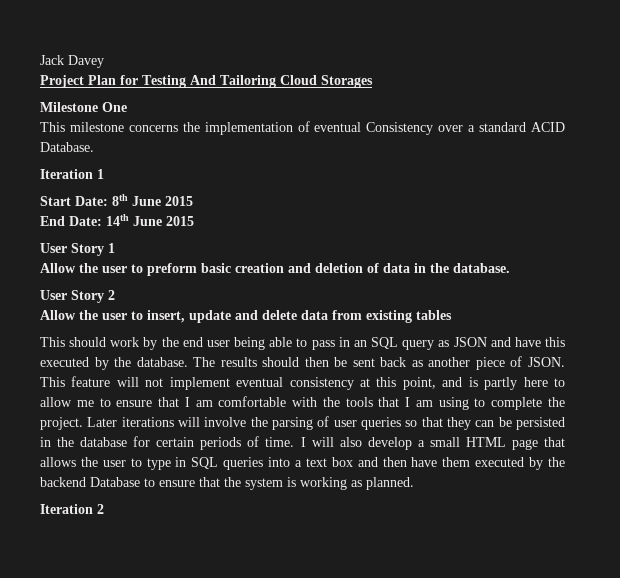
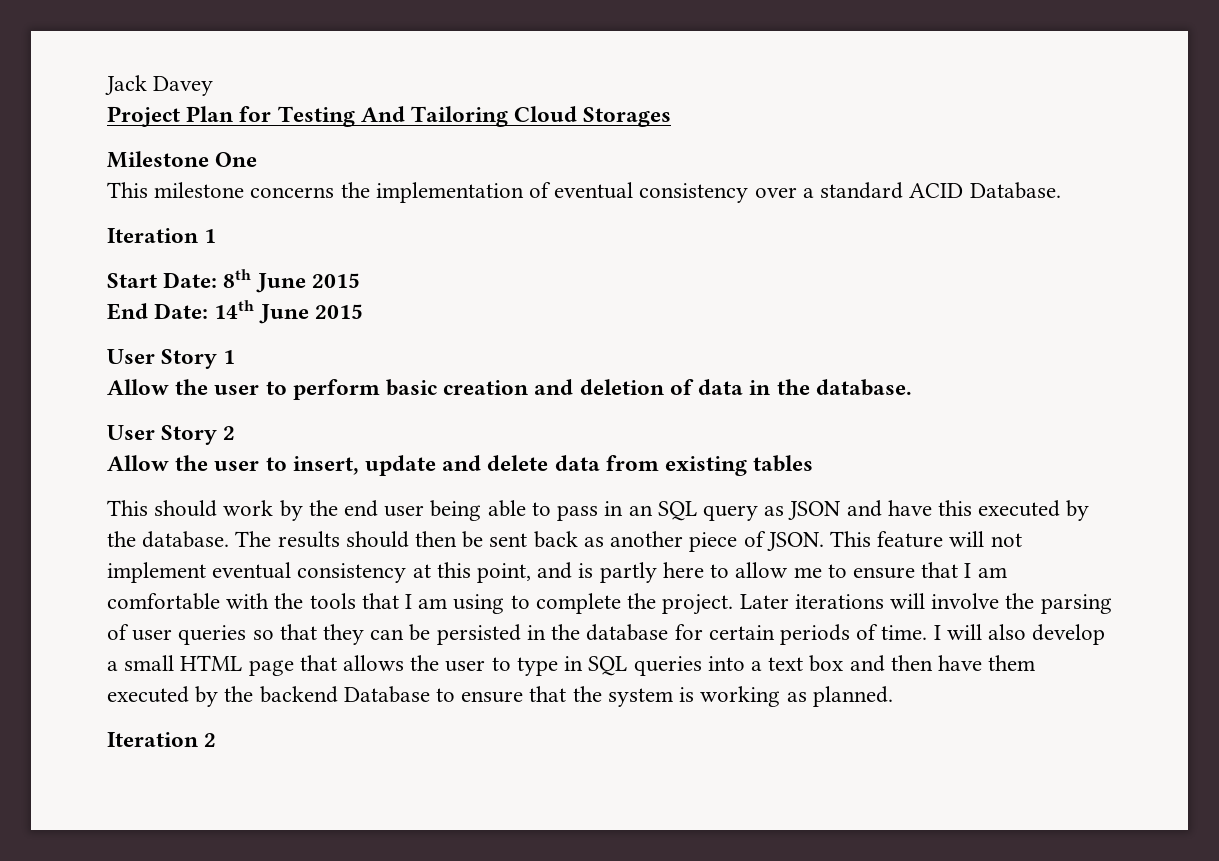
- This milestone concerns the implementation of eventual Consistency over a standard ACID Database.
+ This milestone concerns the implementation of eventual consistency over a standard ACID Database.
- Allow the user to preform basic creation and deletion of data in the database.
+ Allow the user to perform basic creation and deletion of data in the database.

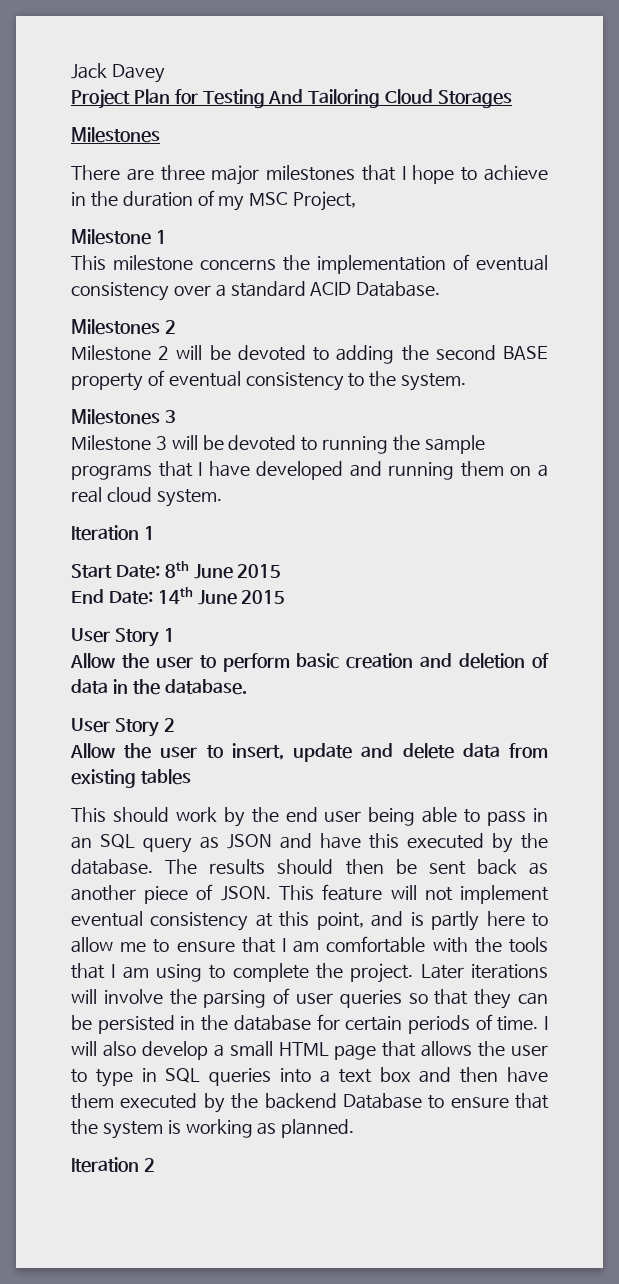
  Project Plan for Testing And Tailoring Cloud Storages
- Milestone One
+ Milestones
+ There are three major milestones that I hope to achieve in the duration of my MSC Project,
+ Milestone 1
+ Milestones 2
+ Milestone 2 will be devoted to adding the second BASE property of eventual consistency to the system.
+ Milestones 3
+ Milestone 3 will be devoted to running the sample programs that I have developed and running them on a real cloud system.

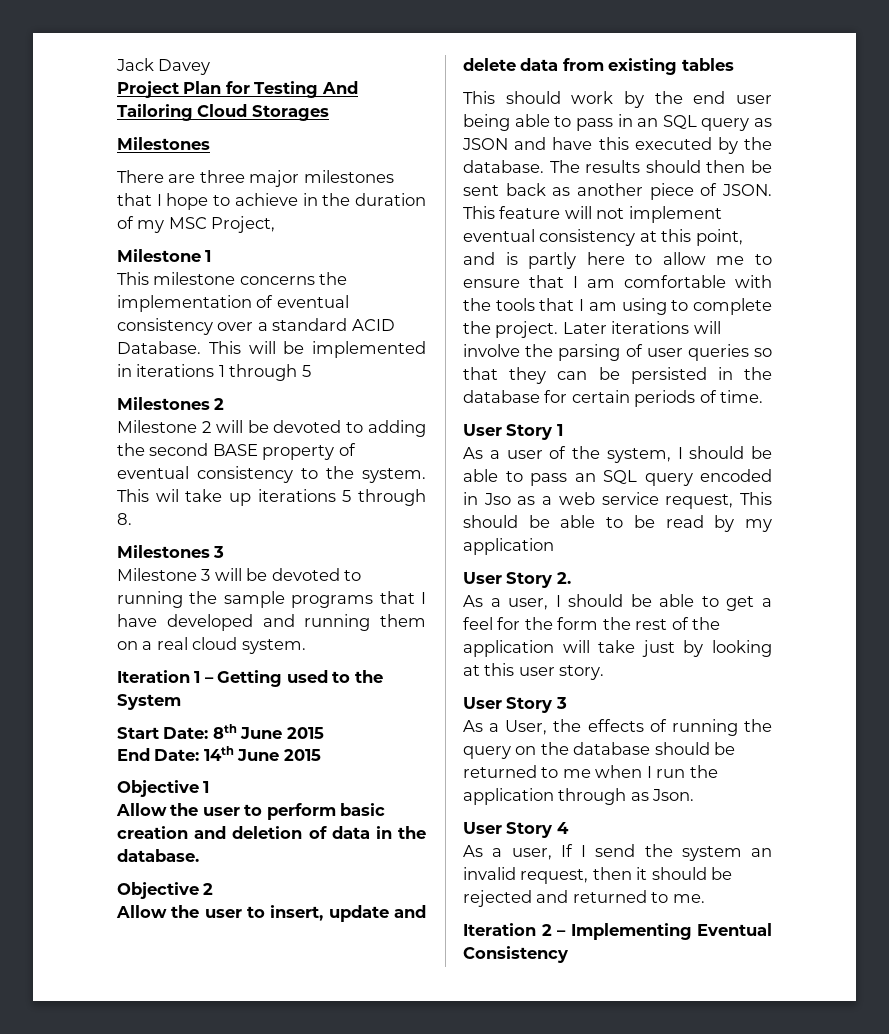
+ This will be implemented in iterations 1 through 5
+ This wil take up iterations 5 through 8.
- Iteration 1
+ Iteration 1 – Getting used to the System
- User Story 1
+ Objective 1
- User Story 2
+ Objective 2
- Later iterations will involve the parsing of user queries so that they can be persisted in the database for certain periods of time. I will also develop a small HTML page that allows the user to type in SQL queries into a text box and then have them executed by the backend Database to ensure that the system is working as planned.
- Iteration 2
+ Later iterations will involve the parsing of user queries so that they can be persisted in the database for certain periods of time.
+ User Story 1
+ As a user of the system, I should be able to pass an SQL query encoded in Jso as a web service request, This should be able to be read by my application
+ User Story 2.
+ As a user, I should be able to get a feel for the form the rest of the application will take just by looking at this user story.
+ User Story 3
+ As a User, the effects of running the query on the database should be returned to me when I run the application through as Json.
+ User Story 4
+ As a user, If I send the system an invalid request, then it should be rejected and returned to me.
+ Iteration 2 – Implementing Eventual Consistency

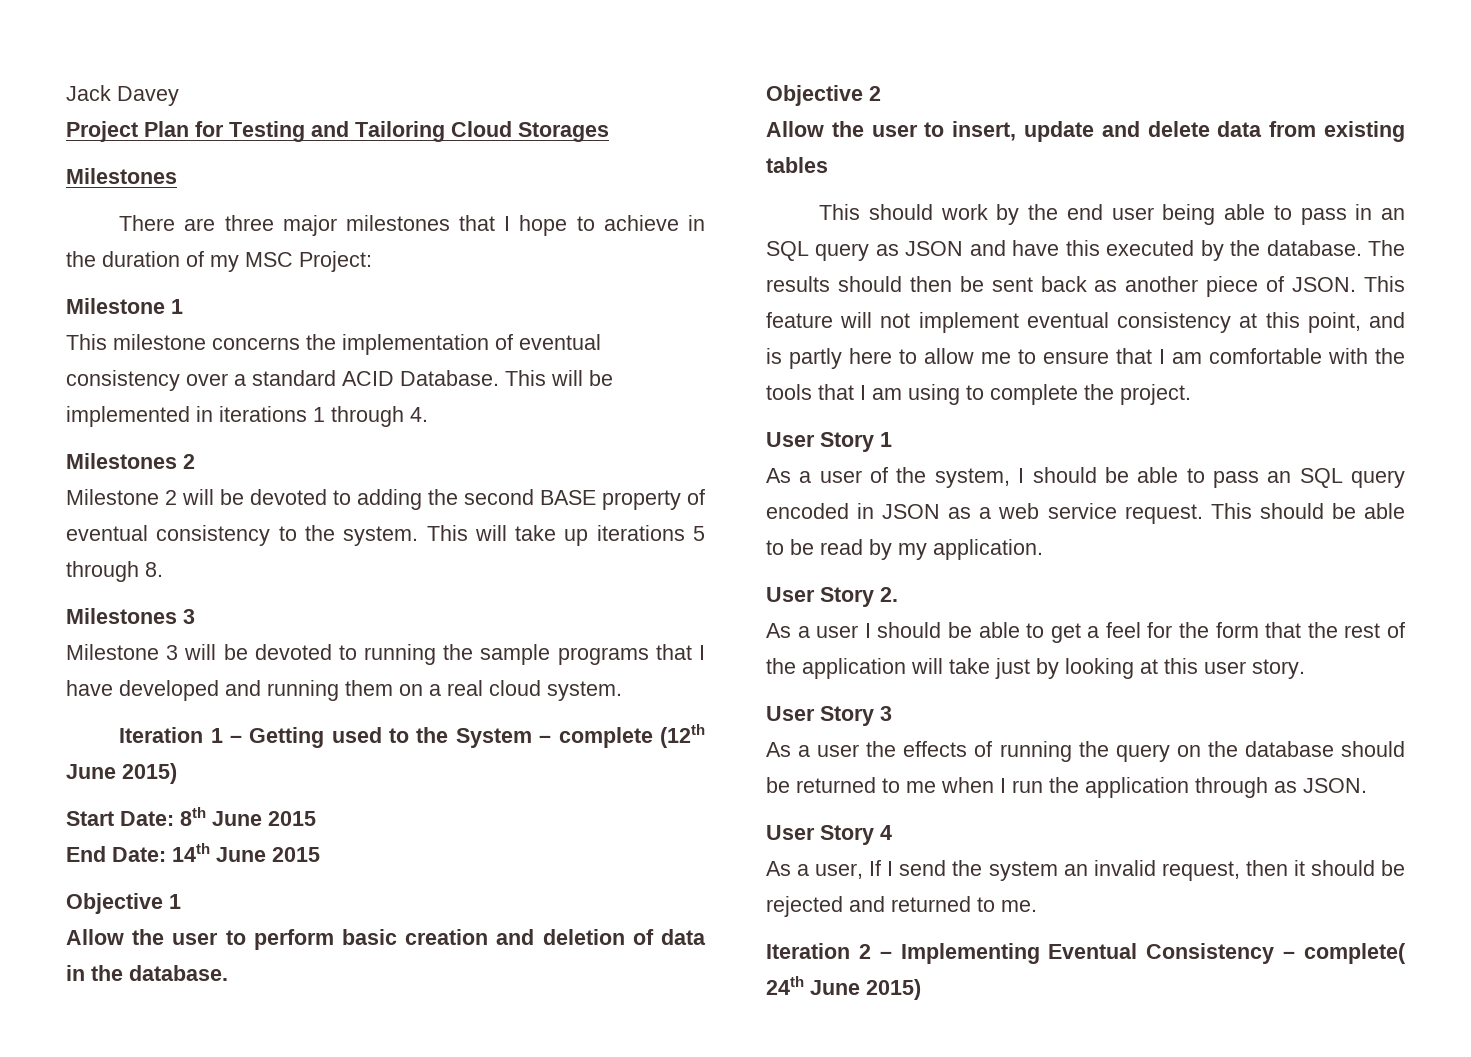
- Project Plan for Testing And Tailoring Cloud Storages
+ Project Plan for Testing and Tailoring Cloud Storages
- There are three major milestones that I hope to achieve in the duration of my MSC Project,
+ There are three major milestones that I hope to achieve in the duration of my MSC Project:
- This will be implemented in iterations 1 through 5
+ This will be implemented in iterations 1 through 4.
- This wil take up iterations 5 through 8.
+ This will take up iterations 5 through 8.
- Iteration 1 – Getting used to the System
+ Iteration 1 – Getting used to the System – complete (12th June 2015)
- Later iterations will involve the parsing of user queries so that they can be persisted in the database for certain periods of time.
- As a user of the system, I should be able to pass an SQL query encoded in Jso as a web service request, This should be able to be read by my application
+ As a user of the system, I should be able to pass an SQL query encoded in JSON as a web service request. This should be able to be read by my application.
- As a user, I should be able to get a feel for the form the rest of the application will take just by looking at this user story.
+ As a user I should be able to get a feel for the form that the rest of the application will take just by looking at this user story.
- As a User, the effects of running the query on the database should be returned to me when I run the application through as Json.
+ As a user the effects of running the query on the database should be returned to me when I run the application through as JSON.
- Iteration 2 – Implementing Eventual Consistency
+ Iteration 2 – Implementing Eventual Consistency – complete( 24th June 2015)

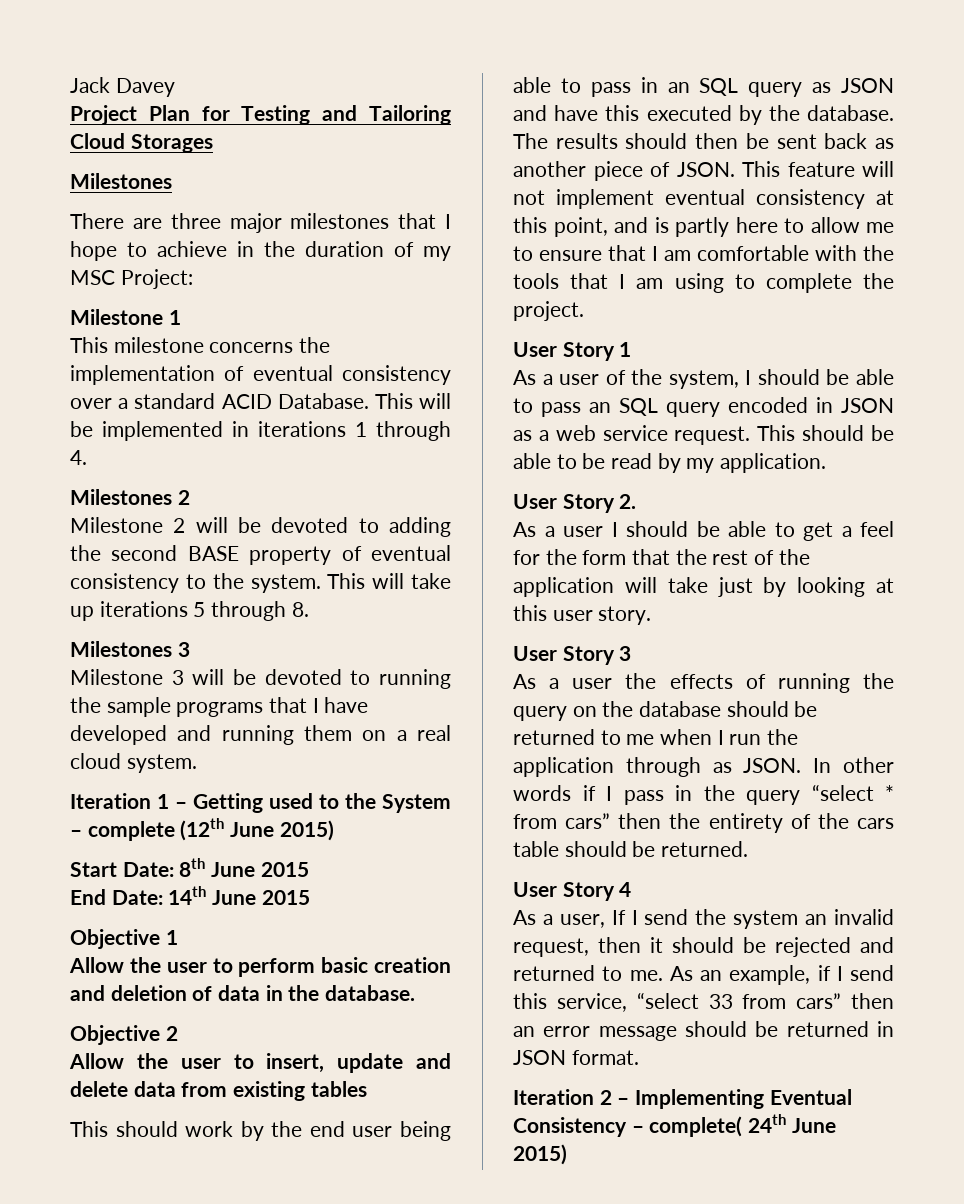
+ In other words if I pass in the query “select * from cars” then the entirety of the cars table should be returned.
+ As an example, if I send this service, “select 33 from cars” then an error message should be returned in JSON format.

